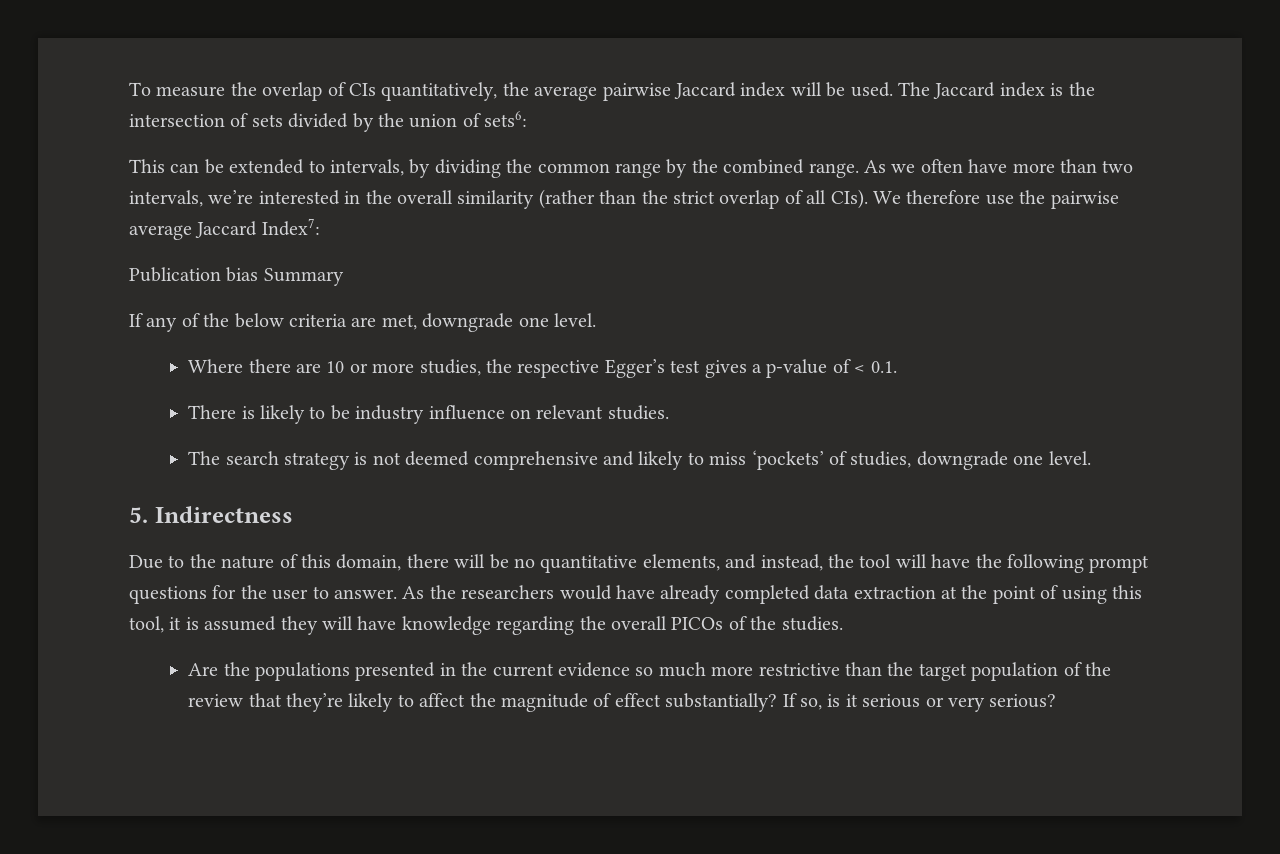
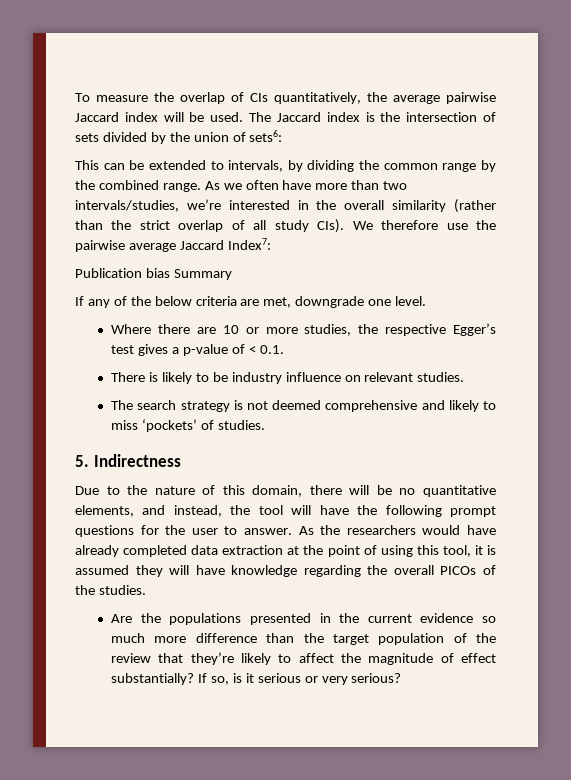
- As we often have more than two intervals, we’re interested in the overall similarity (rather than the strict overlap of all CIs).
+ As we often have more than two intervals/studies, we’re interested in the overall similarity (rather than the strict overlap of all study CIs).
- The search strategy is not deemed comprehensive and likely to miss ‘pockets’ of studies, downgrade one level.
+ The search strategy is not deemed comprehensive and likely to miss ‘pockets’ of studies.
- Are the populations presented in the current evidence so much more restrictive than the target population of the review that they’re likely to affect the magnitude of effect substantially?
+ Are the populations presented in the current evidence so much more difference than the target population of the review that they’re likely to affect the magnitude of effect substantially?

